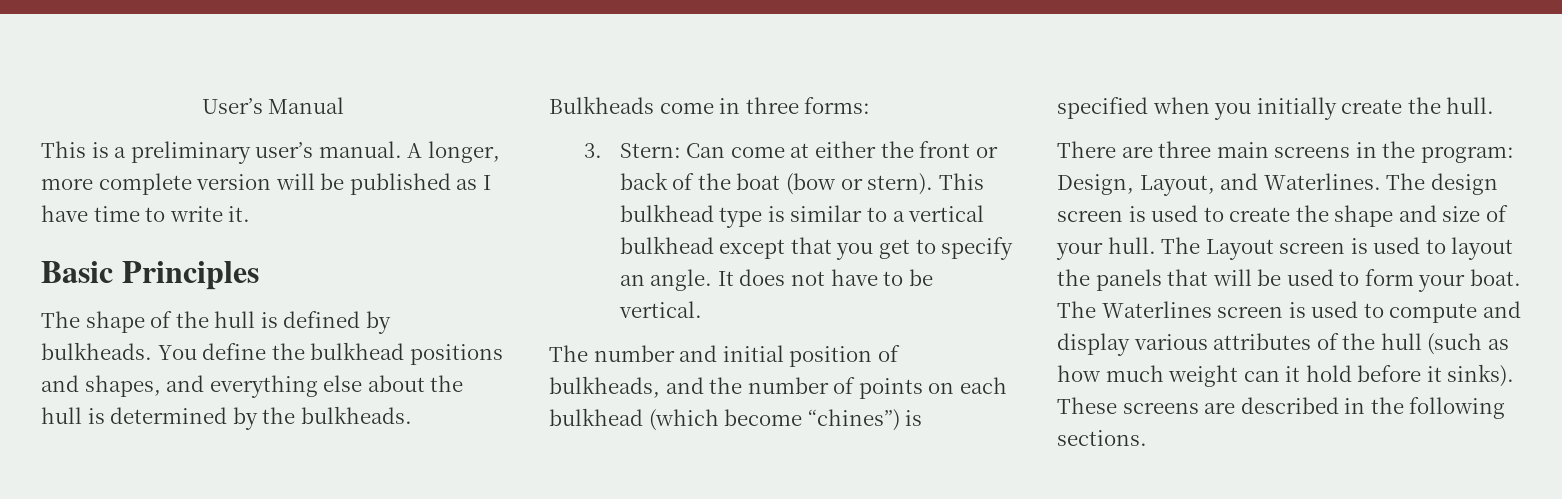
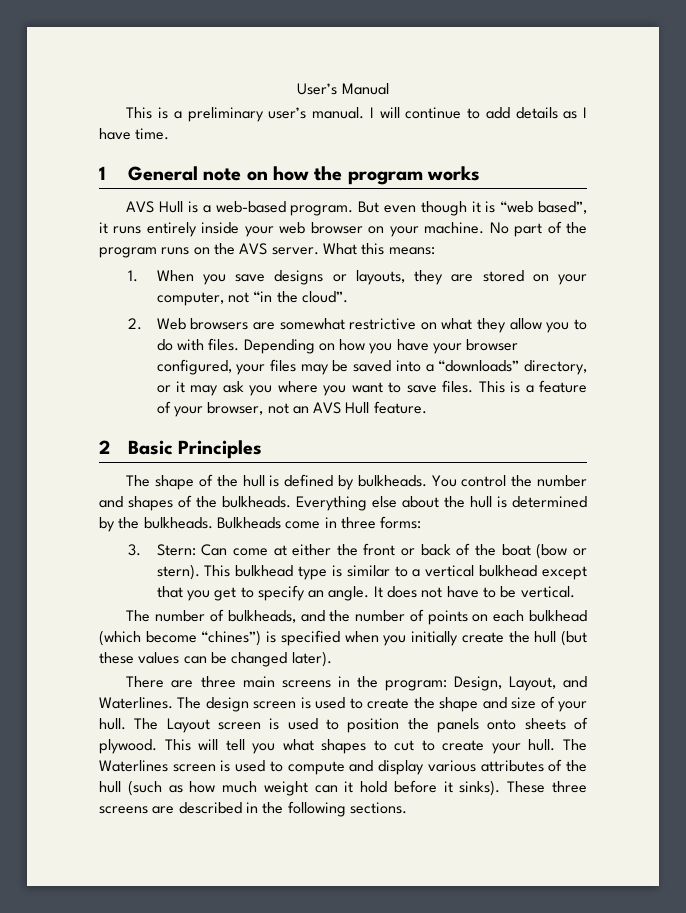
- A longer, more complete version will be published as I have time to write it.
- Basic Principles
+ I will continue to add details as I have time.
+ 1 General note on how the program works
+ AVS Hull is a web-based program. But even though it is “web based”, it runs entirely inside your web browser on your machine. No part of the program runs on the AVS server. What this means:
+ 1. When you save designs or layouts, they are stored on your computer, not “in the cloud”.
+ 2. Web browsers are somewhat restrictive on what they allow you to do with files. Depending on how you have your browser configured, your files may be saved into a “downloads” directory, or it may ask you where you want to save files. This is a feature of your browser, not an AVS Hull feature.
+ 2 Basic Principles
- You define the bulkhead positions and shapes, and everything else about the hull is determined by the bulkheads.
+ You control the number and shapes of the bulkheads. Everything else about the hull is determined by the bulkheads.
- The number and initial position of bulkheads, and the number of points on each bulkhead (which become “chines”) is specified when you initially create the hull.
+ The number of bulkheads, and the number of points on each bulkhead (which become “chines”) is specified when you initially create the hull (but these values can be changed later).
- The Layout screen is used to layout the panels that will be used to form your boat.
+ The Layout screen is used to position the panels onto sheets of plywood. This will tell you what shapes to cut to create your hull.
- These screens are described in the following sections.
+ These three screens are described in the following sections.

